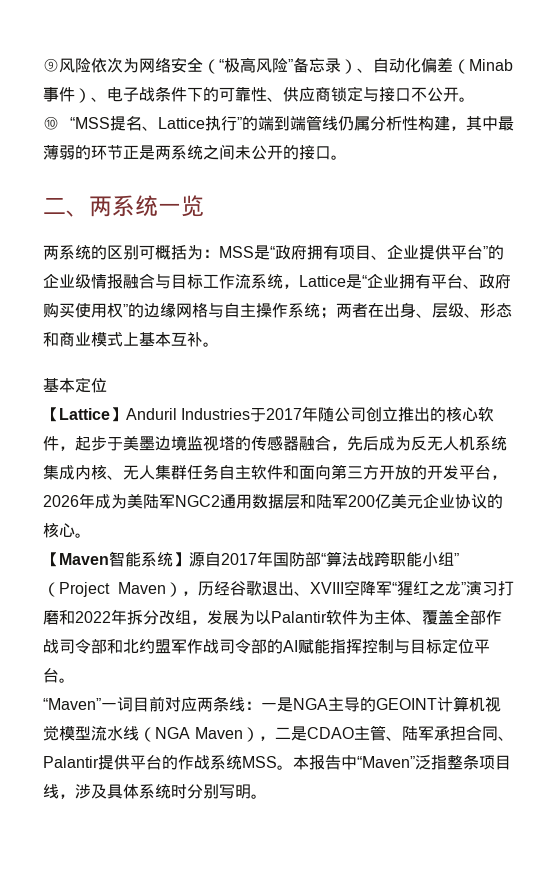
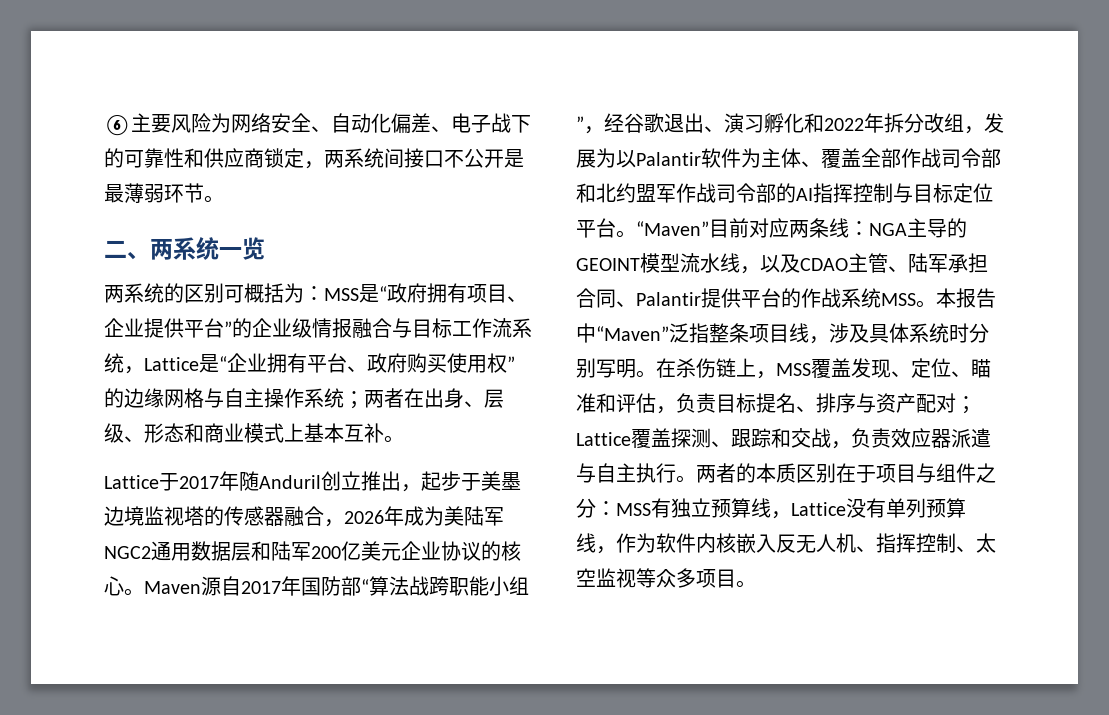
- ⑨风险依次为网络安全（“极高风险”备忘录）、自动化偏差（Minab事件）、电子战条件下的可靠性、供应商锁定与接口不公开。
- ⑩ “MSS提名、Lattice执行”的端到端管线仍属分析性构建，其中最薄弱的环节正是两系统之间未公开的接口。
+ ⑥主要风险为网络安全、自动化偏差、电子战下的可靠性和供应商锁定，两系统间接口不公开是最薄弱环节。
- 基本定位
- 【Lattice】Anduril Industries于2017年随公司创立推出的核心软件，起步于美墨边境监视塔的传感器融合，先后成为反无人机系统集成内核、无人集群任务自主软件和面向第三方开放的开发平台，2026年成为美陆军NGC2通用数据层和陆军200亿美元企业协议的核心。
- 【Maven智能系统】源自2017年国防部“算法战跨职能小组”（Project Maven），历经谷歌退出、XVIII空降军“猩红之龙”演习打磨和2022年拆分改组，发展为以Palantir软件为主体、覆盖全部作战司令部和北约盟军作战司令部的AI赋能指挥控制与目标定位平台。
- “Maven”一词目前对应两条线：
+ Lattice于2017年随Anduril创立推出，起步于美墨边境监视塔的传感器融合，2026年成为美陆军NGC2通用数据层和陆军200亿美元企业协议的核心。Maven源自2017年国防部“算法战跨职能小组”，经谷歌退出、演习孵化和2022年拆分改组，发展为以Palantir软件为主体、覆盖全部作战司令部和北约盟军作战司令部的AI指挥控制与目标定位平台。“Maven”目前对应两条线：
- 一是NGA主导的GEOINT计算机视觉模型流水线（NGA Maven），二是CDAO主管、陆军承担合同、Palantir提供平台的作战系统MSS。
+ NGA主导的GEOINT模型流水线，以及CDAO主管、陆军承担合同、Palantir提供平台的作战系统MSS。
+ 在杀伤链上，MSS覆盖发现、定位、瞄准和评估，负责目标提名、排序与资产配对；Lattice覆盖探测、跟踪和交战，负责效应器派遣与自主执行。两者的本质区别在于项目与组件之分：MSS有独立预算线，Lattice没有单列预算线，作为软件内核嵌入反无人机、指挥控制、太空监视等众多项目。

